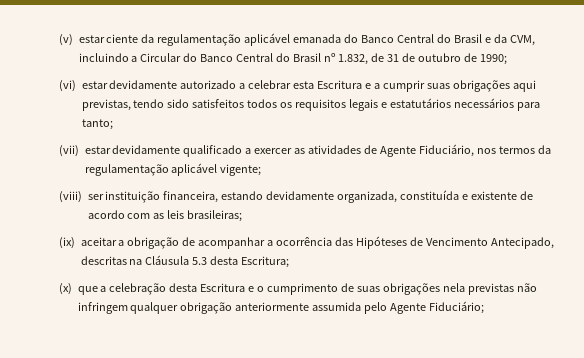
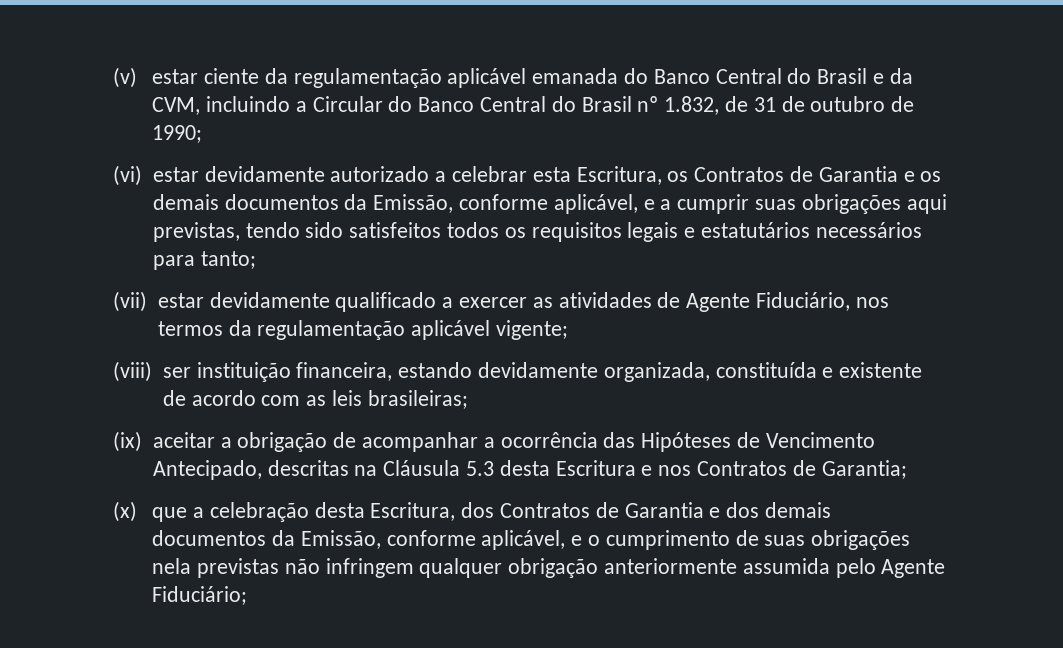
- (vi) estar devidamente autorizado a celebrar esta Escritura e a cumprir suas obrigações aqui previstas, tendo sido satisfeitos todos os requisitos legais e estatutários necessários para tanto;
+ (vi) estar devidamente autorizado a celebrar esta Escritura, os Contratos de Garantia e os demais documentos da Emissão, conforme aplicável, e a cumprir suas obrigações aqui previstas, tendo sido satisfeitos todos os requisitos legais e estatutários necessários para tanto;
- (ix) aceitar a obrigação de acompanhar a ocorrência das Hipóteses de Vencimento Antecipado, descritas na Cláusula 5.3 desta Escritura;
+ (ix) aceitar a obrigação de acompanhar a ocorrência das Hipóteses de Vencimento Antecipado, descritas na Cláusula 5.3 desta Escritura e nos Contratos de Garantia;
- (x) que a celebração desta Escritura e o cumprimento de suas obrigações nela previstas não infringem qualquer obrigação anteriormente assumida pelo Agente Fiduciário;
+ (x) que a celebração desta Escritura, dos Contratos de Garantia e dos demais documentos da Emissão, conforme aplicável, e o cumprimento de suas obrigações nela previstas não infringem qualquer obrigação anteriormente assumida pelo Agente Fiduciário;

